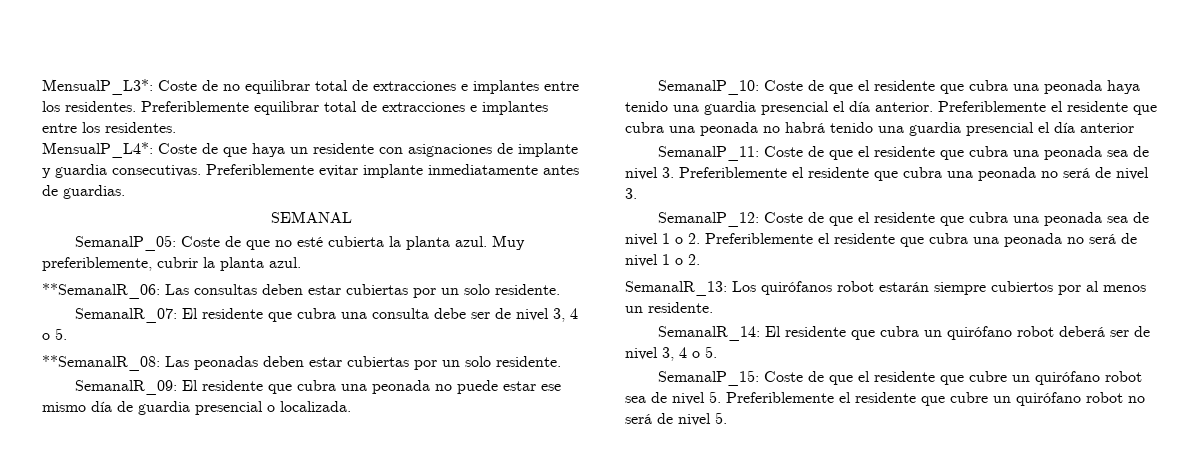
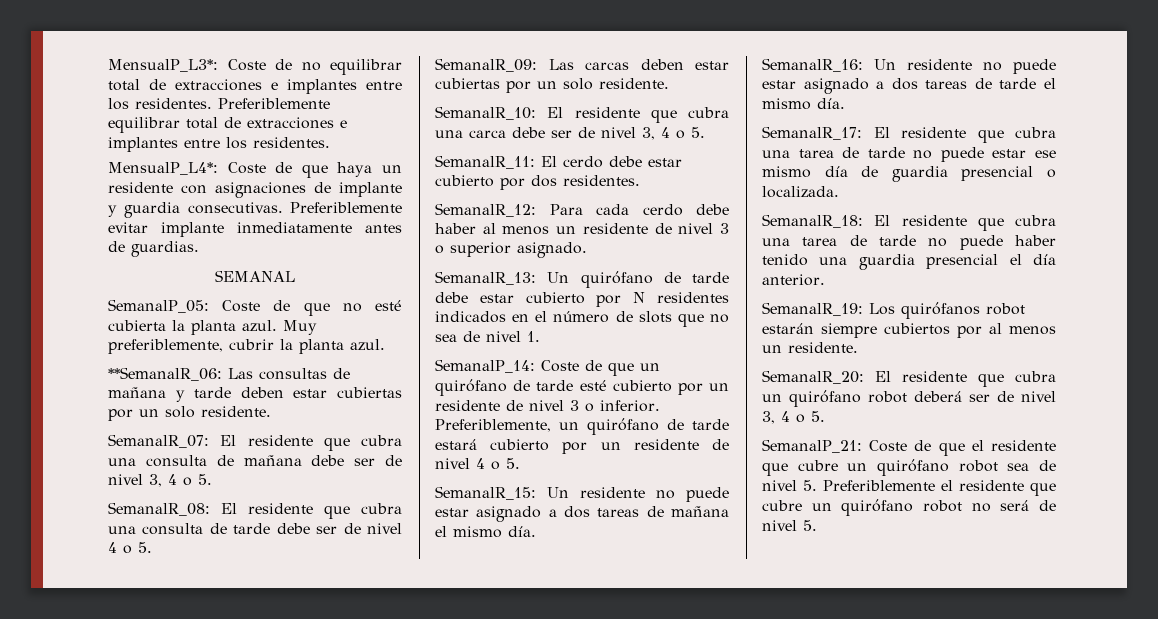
- **SemanalR_06: Las consultas deben estar cubiertas por un solo residente.
+ **SemanalR_06: Las consultas de mañana y tarde deben estar cubiertas por un solo residente.
- SemanalR_07: El residente que cubra una consulta debe ser de nivel 3, 4 o 5.
- **SemanalR_08: Las peonadas deben estar cubiertas por un solo residente.
- SemanalR_09: El residente que cubra una peonada no puede estar ese mismo día de guardia presencial o localizada.
+ SemanalR_07: El residente que cubra una consulta de mañana debe ser de nivel 3, 4 o 5.
+ SemanalR_08: El residente que cubra una consulta de tarde debe ser de nivel 4 o 5.
+ SemanalR_09: Las carcas deben estar cubiertas por un solo residente.
+ SemanalR_10: El residente que cubra una carca debe ser de nivel 3, 4 o 5.
+ SemanalR_11: El cerdo debe estar cubierto por dos residentes.
+ SemanalR_12: Para cada cerdo debe haber al menos un residente de nivel 3 o superior asignado.
+ SemanalR_13: Un quirófano de tarde debe estar cubierto por N residentes indicados en el número de slots que no sea de nivel 1.
+ SemanalP_14: Coste de que un quirófano de tarde esté cubierto por un residente de nivel 3 o inferior. Preferiblemente, un quirófano de tarde estará cubierto por un residente de nivel 4 o 5.
+ SemanalR_15: Un residente no puede estar asignado a dos tareas de mañana el mismo día.
+ SemanalR_16: Un residente no puede estar asignado a dos tareas de tarde el mismo día.
+ SemanalR_17: El residente que cubra una tarea de tarde no puede estar ese mismo día de guardia presencial o localizada.
- SemanalP_10: Coste de que el residente que cubra una peonada haya tenido una guardia presencial el día anterior. Preferiblemente el residente que cubra una peonada no habrá tenido una guardia presencial el día anterior
- SemanalP_11: Coste de que el residente que cubra una peonada sea de nivel 3. Preferiblemente el residente que cubra una peonada no será de nivel 3.
- SemanalP_12: Coste de que el residente que cubra una peonada sea de nivel 1 o 2. Preferiblemente el residente que cubra una peonada no será de nivel 1 o 2.
- SemanalR_13: Los quirófanos robot estarán siempre cubiertos por al menos un residente.
+ SemanalR_18: El residente que cubra una tarea de tarde no puede haber tenido una guardia presencial el día anterior.
+ SemanalR_19: Los quirófanos robot estarán siempre cubiertos por al menos un residente.
- SemanalR_14: El residente que cubra un quirófano robot deberá ser de nivel 3, 4 o 5.
+ SemanalR_20: El residente que cubra un quirófano robot deberá ser de nivel 3, 4 o 5.
- SemanalP_15: Coste de que el residente que cubre un quirófano robot sea de nivel 5. Preferiblemente el residente que cubre un quirófano robot no será de nivel 5.
+ SemanalP_21: Coste de que el residente que cubre un quirófano robot sea de nivel 5. Preferiblemente el residente que cubre un quirófano robot no será de nivel 5.

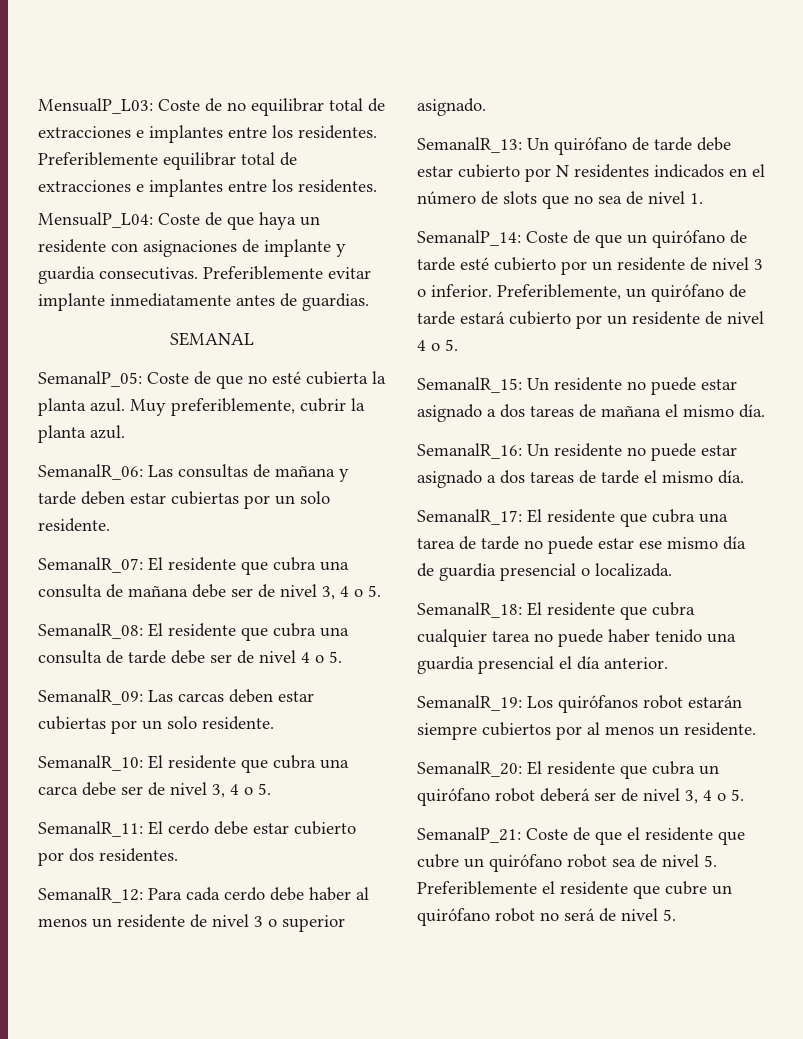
- MensualP_L3*: Coste de no equilibrar total de extracciones e implantes entre los residentes.
+ MensualP_L03: Coste de no equilibrar total de extracciones e implantes entre los residentes.
- MensualP_L4*: Coste de que haya un residente con asignaciones de implante y guardia consecutivas.
+ MensualP_L04: Coste de que haya un residente con asignaciones de implante y guardia consecutivas.
- **SemanalR_06: Las consultas de mañana y tarde deben estar cubiertas por un solo residente.
+ SemanalR_06: Las consultas de mañana y tarde deben estar cubiertas por un solo residente.
- SemanalR_18: El residente que cubra una tarea de tarde no puede haber tenido una guardia presencial el día anterior.
+ SemanalR_18: El residente que cubra cualquier tarea no puede haber tenido una guardia presencial el día anterior.

